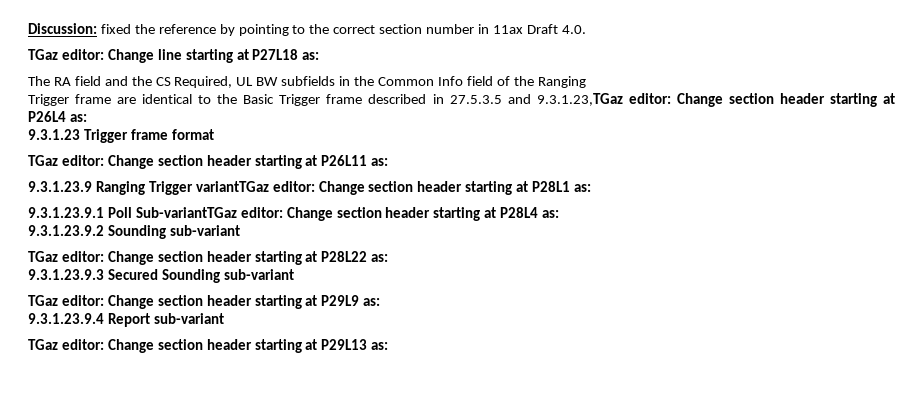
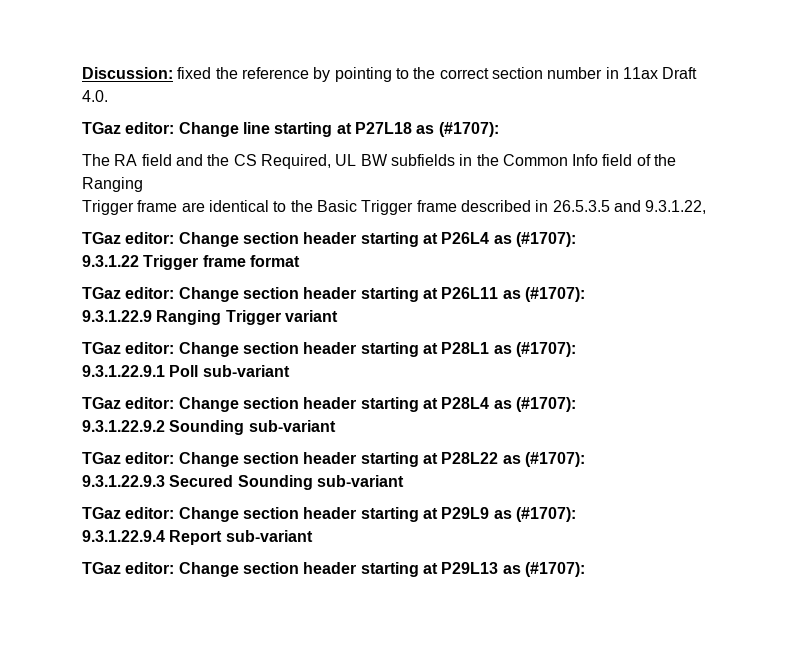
- TGaz editor: Change line starting at P27L18 as:
+ TGaz editor: Change line starting at P27L18 as (#1707):
- Trigger frame are identical to the Basic Trigger frame described in 27.5.3.5 and 9.3.1.23,TGaz editor: Change section header starting at P26L4 as:
- 9.3.1.23 Trigger frame format
+ Trigger frame are identical to the Basic Trigger frame described in 26.5.3.5 and 9.3.1.22,
+ TGaz editor: Change section header starting at P26L4 as (#1707):
+ 9.3.1.22 Trigger frame format
- TGaz editor: Change section header starting at P26L11 as:
- 9.3.1.23.9 Ranging Trigger variantTGaz editor: Change section header starting at P28L1 as:
- 9.3.1.23.9.1 Poll Sub-variantTGaz editor: Change section header starting at P28L4 as:
- 9.3.1.23.9.2 Sounding sub-variant
+ TGaz editor: Change section header starting at P26L11 as (#1707):
+ 9.3.1.22.9 Ranging Trigger variant
+ TGaz editor: Change section header starting at P28L1 as (#1707):
+ 9.3.1.22.9.1 Poll sub-variant
+ TGaz editor: Change section header starting at P28L4 as (#1707):
+ 9.3.1.22.9.2 Sounding sub-variant
- TGaz editor: Change section header starting at P28L22 as:
- 9.3.1.23.9.3 Secured Sounding sub-variant
+ TGaz editor: Change section header starting at P28L22 as (#1707):
+ 9.3.1.22.9.3 Secured Sounding sub-variant
- TGaz editor: Change section header starting at P29L9 as:
- 9.3.1.23.9.4 Report sub-variant
+ TGaz editor: Change section header starting at P29L9 as (#1707):
+ 9.3.1.22.9.4 Report sub-variant
- TGaz editor: Change section header starting at P29L13 as:
+ TGaz editor: Change section header starting at P29L13 as (#1707):

